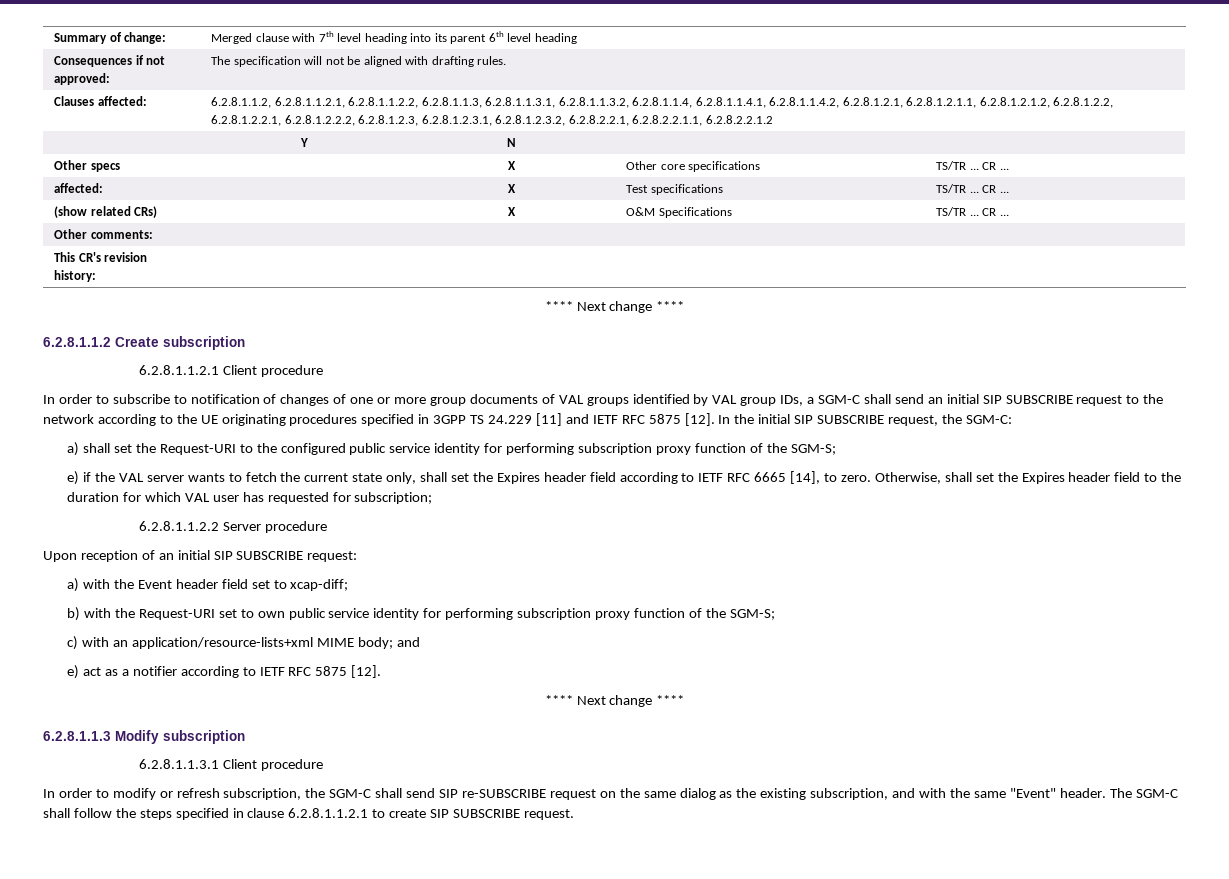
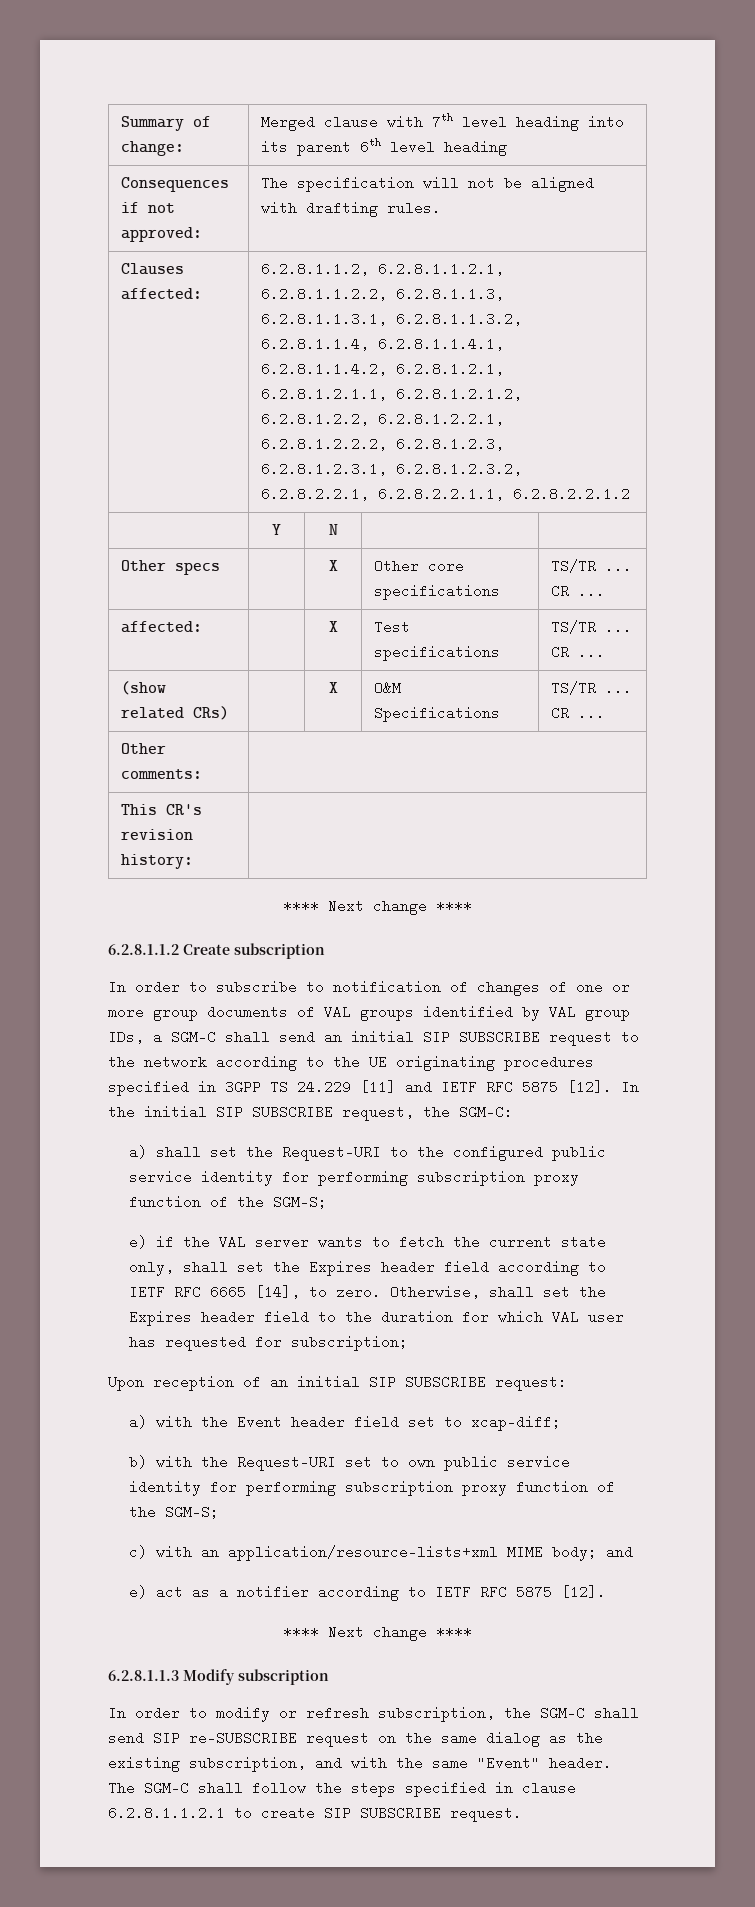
- 6.2.8.1.1.2.1 Client procedure
- 6.2.8.1.1.2.2 Server procedure
- 6.2.8.1.1.3.1 Client procedure

